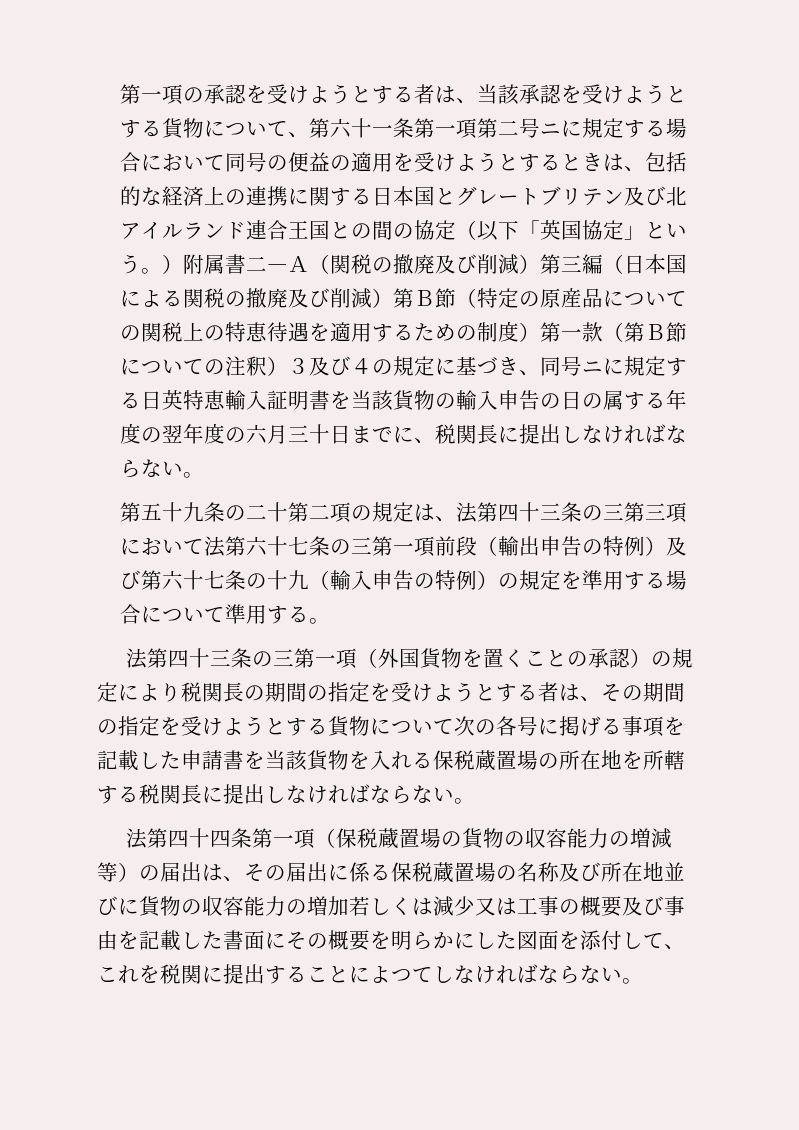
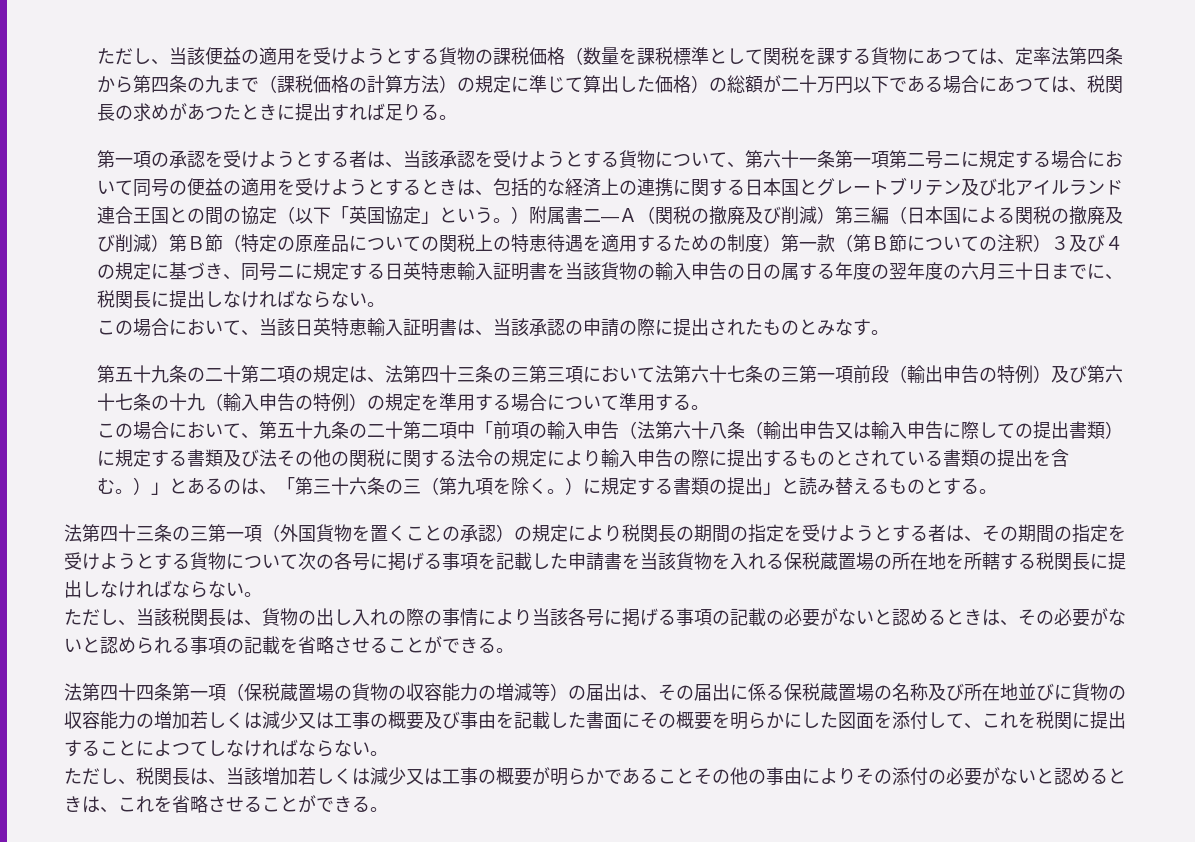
+ ただし、当該便益の適用を受けようとする貨物の課税価格（数量を課税標準として関税を課する貨物にあつては、定率法第四条から第四条の九まで（課税価格の計算方法）の規定に準じて算出した価格）の総額が二十万円以下である場合にあつては、税関長の求めがあつたときに提出すれば足りる。
+ この場合において、当該日英特恵輸入証明書は、当該承認の申請の際に提出されたものとみなす。
+ この場合において、第五十九条の二十第二項中「前項の輸入申告（法第六十八条（輸出申告又は輸入申告に際しての提出書類）に規定する書類及び法その他の関税に関する法令の規定により輸入申告の際に提出するものとされている書類の提出を含む。）」とあるのは、「第三十六条の三（第九項を除く。）に規定する書類の提出」と読み替えるものとする。
+ ただし、当該税関長は、貨物の出し入れの際の事情により当該各号に掲げる事項の記載の必要がないと認めるときは、その必要がないと認められる事項の記載を省略させることができる。
+ ただし、税関長は、当該増加若しくは減少又は工事の概要が明らかであることその他の事由によりその添付の必要がないと認めるときは、これを省略させることができる。

